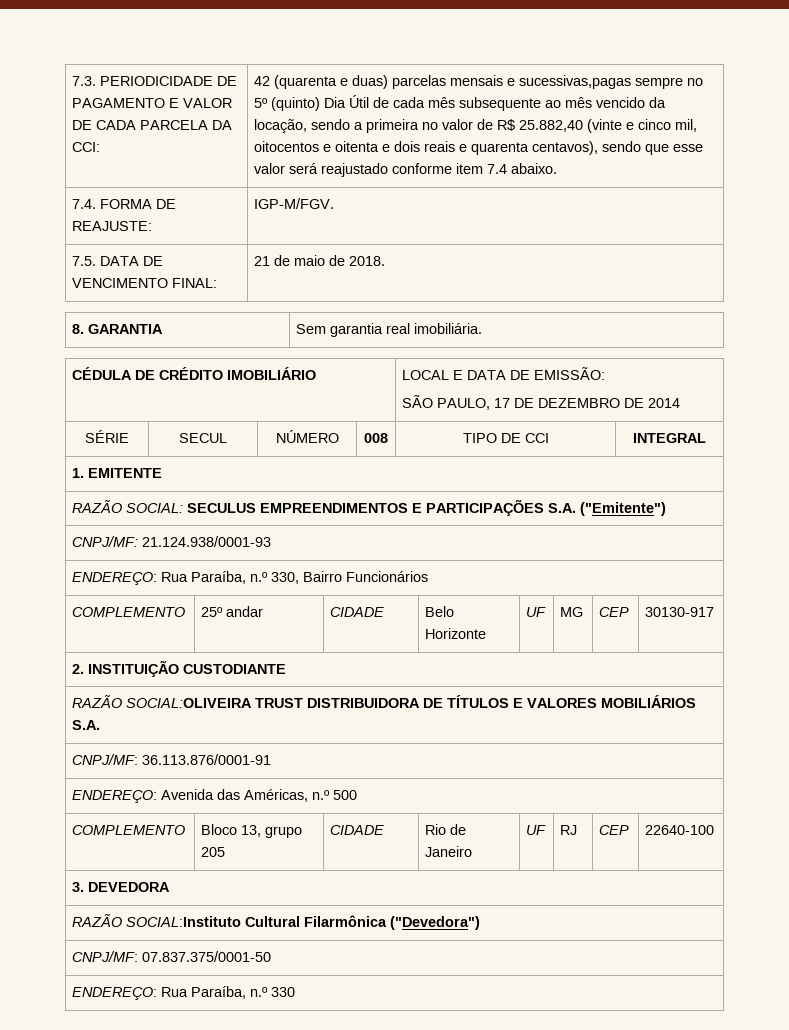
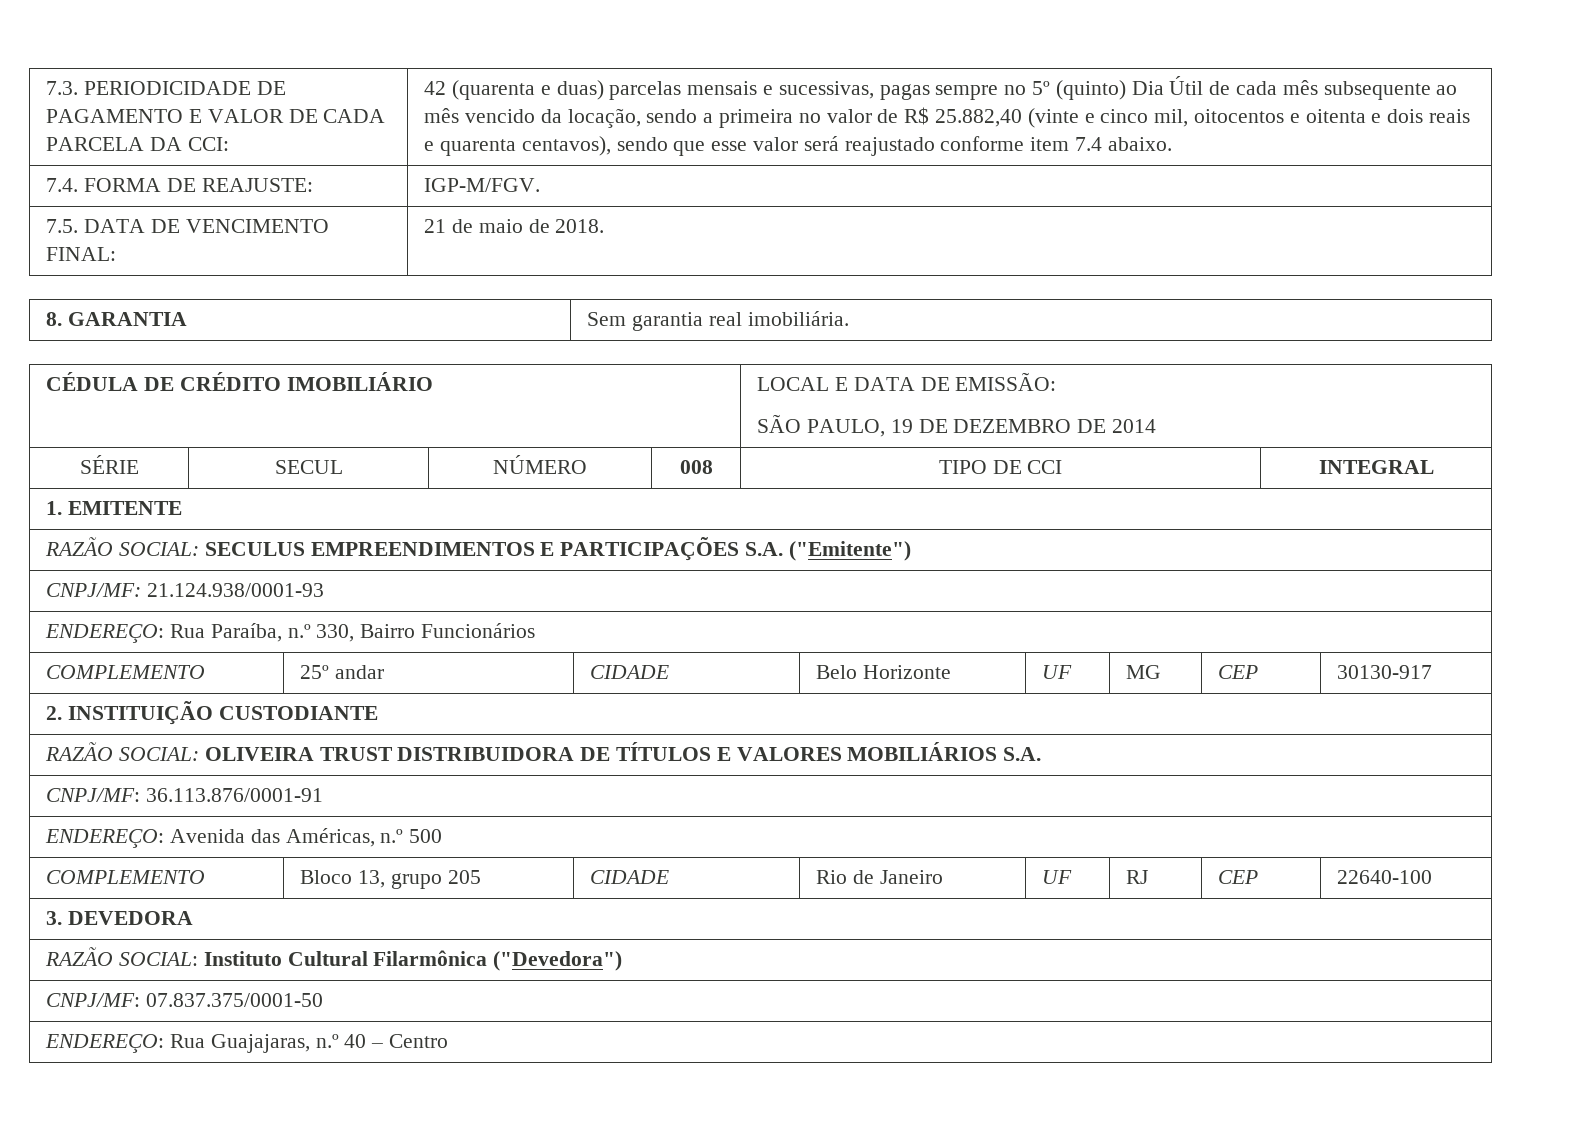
- 42 (quarenta e duas) parcelas mensais e sucessivas,pagas sempre no 5º (quinto) Dia Útil de cada mês subsequente ao mês vencido da locação, sendo a primeira no valor de R$ 25.882,40 (vinte e cinco mil, oitocentos e oitenta e dois reais e quarenta centavos), sendo que esse valor será reajustado conforme item 7.4 abaixo.
+ 42 (quarenta e duas) parcelas mensais e sucessivas, pagas sempre no 5º (quinto) Dia Útil de cada mês subsequente ao mês vencido da locação, sendo a primeira no valor de R$ 25.882,40 (vinte e cinco mil, oitocentos e oitenta e dois reais e quarenta centavos), sendo que esse valor será reajustado conforme item 7.4 abaixo.
  CÉDULA DE CRÉDITO IMOBILIÁRIO | LOCAL E DATA DE EMISSÃO:
- SÃO PAULO, 17 DE DEZEMBRO DE 2014
+ SÃO PAULO, 19 DE DEZEMBRO DE 2014
- RAZÃO SOCIAL:OLIVEIRA TRUST DISTRIBUIDORA DE TÍTULOS E VALORES MOBILIÁRIOS S.A.
+ RAZÃO SOCIAL: OLIVEIRA TRUST DISTRIBUIDORA DE TÍTULOS E VALORES MOBILIÁRIOS S.A.
- RAZÃO SOCIAL:Instituto Cultural Filarmônica ("Devedora")
+ RAZÃO SOCIAL: Instituto Cultural Filarmônica ("Devedora")
- ENDEREÇO: Rua Paraíba, n.º 330
+ ENDEREÇO: Rua Guajajaras, n.º 40 – Centro

